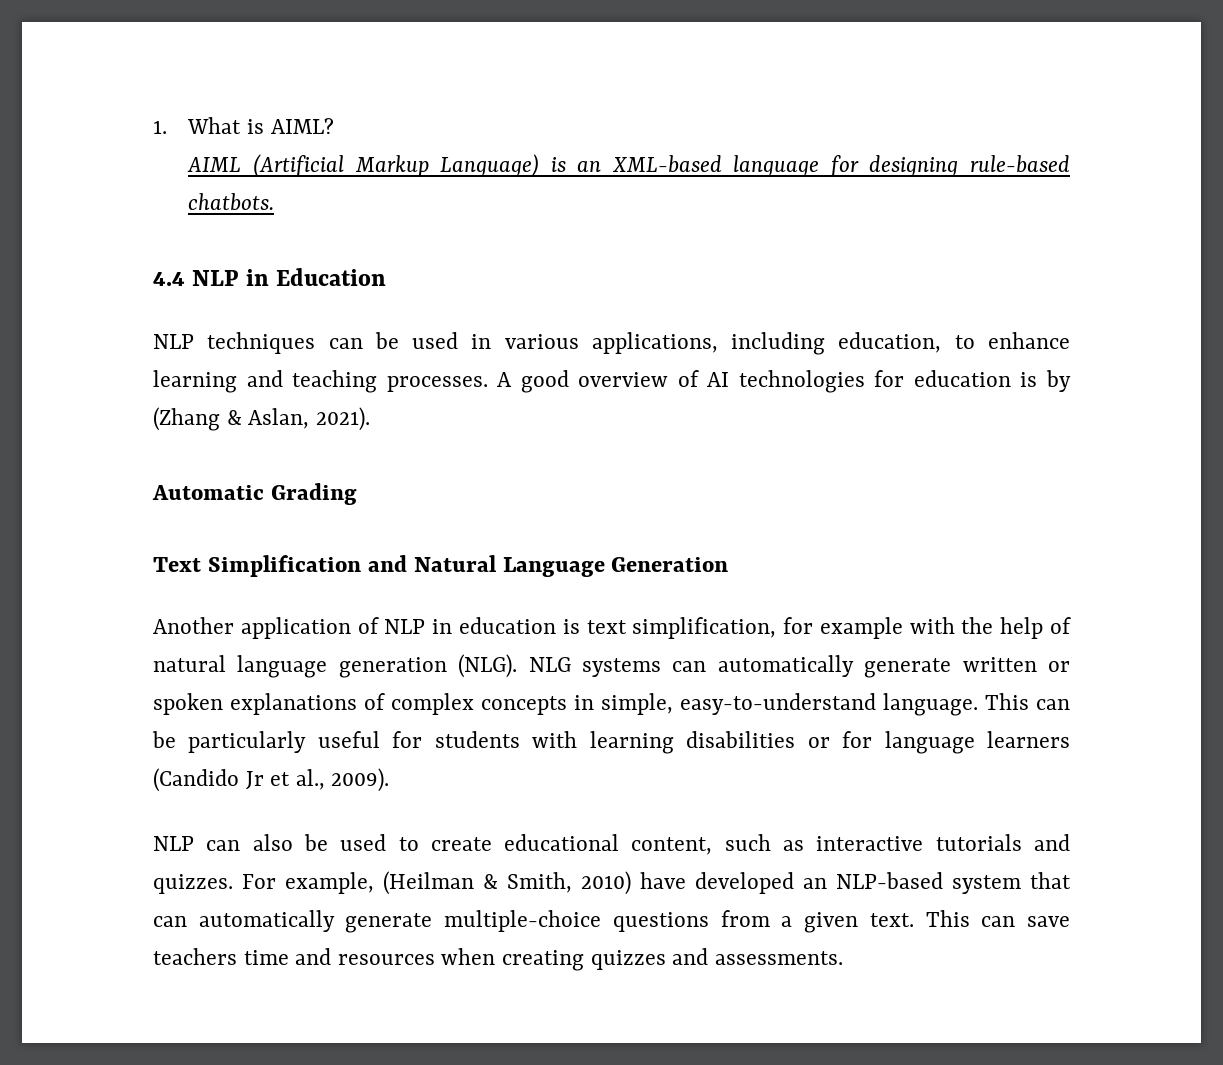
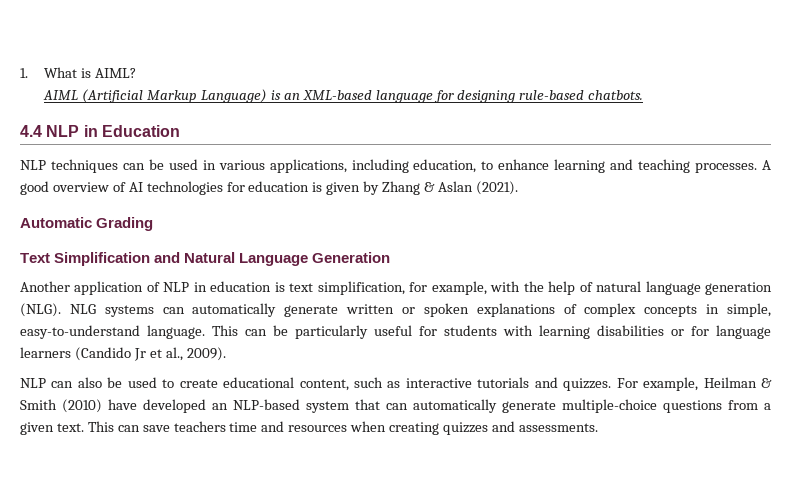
- A good overview of AI technologies for education is by (Zhang & Aslan, 2021).
+ A good overview of AI technologies for education is given by Zhang & Aslan (2021).
- Another application of NLP in education is text simplification, for example with the help of natural language generation (NLG).
+ Another application of NLP in education is text simplification, for example, with the help of natural language generation (NLG).
- For example, (Heilman & Smith, 2010) have developed an NLP-based system that can automatically generate multiple-choice questions from a given text.
+ For example, Heilman & Smith (2010) have developed an NLP-based system that can automatically generate multiple-choice questions from a given text.

